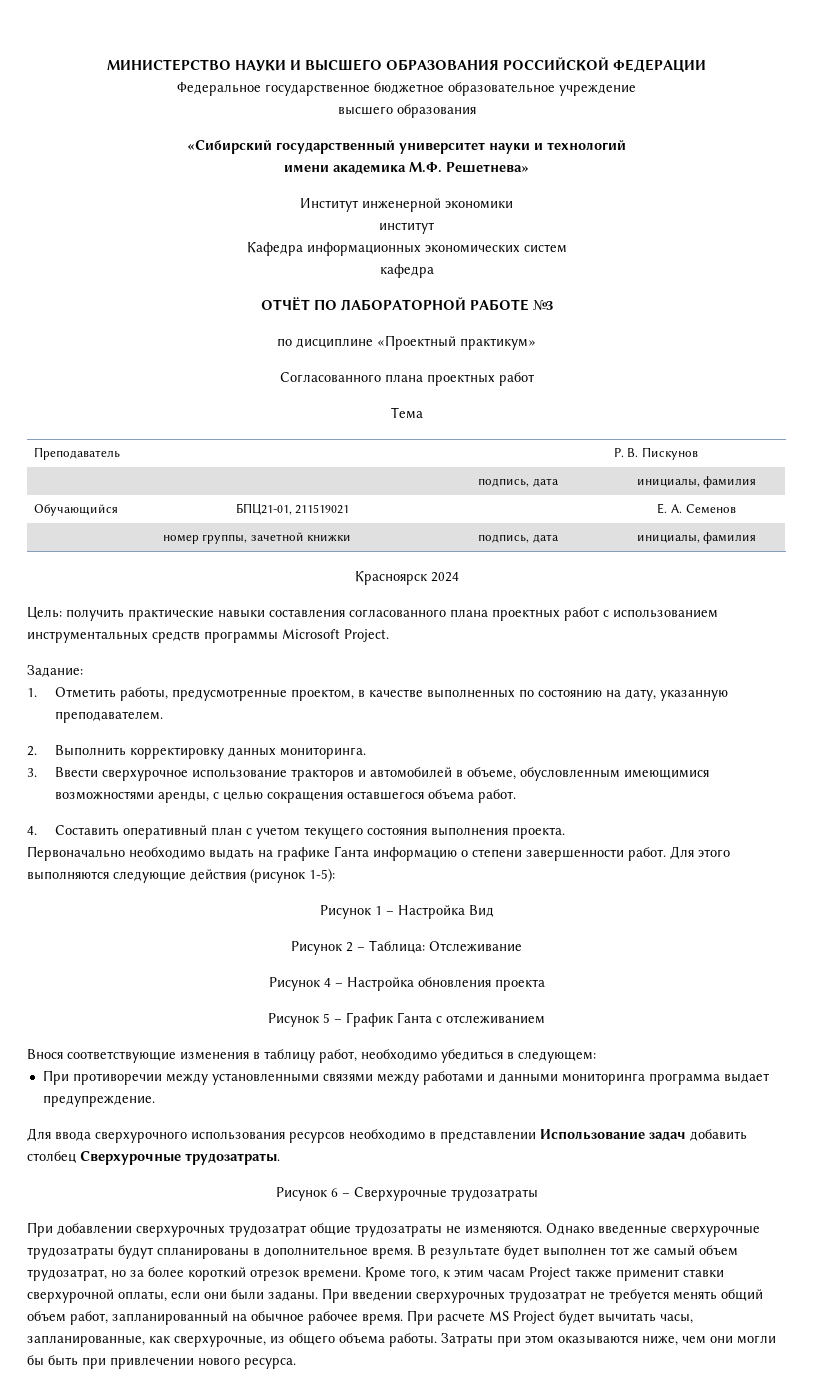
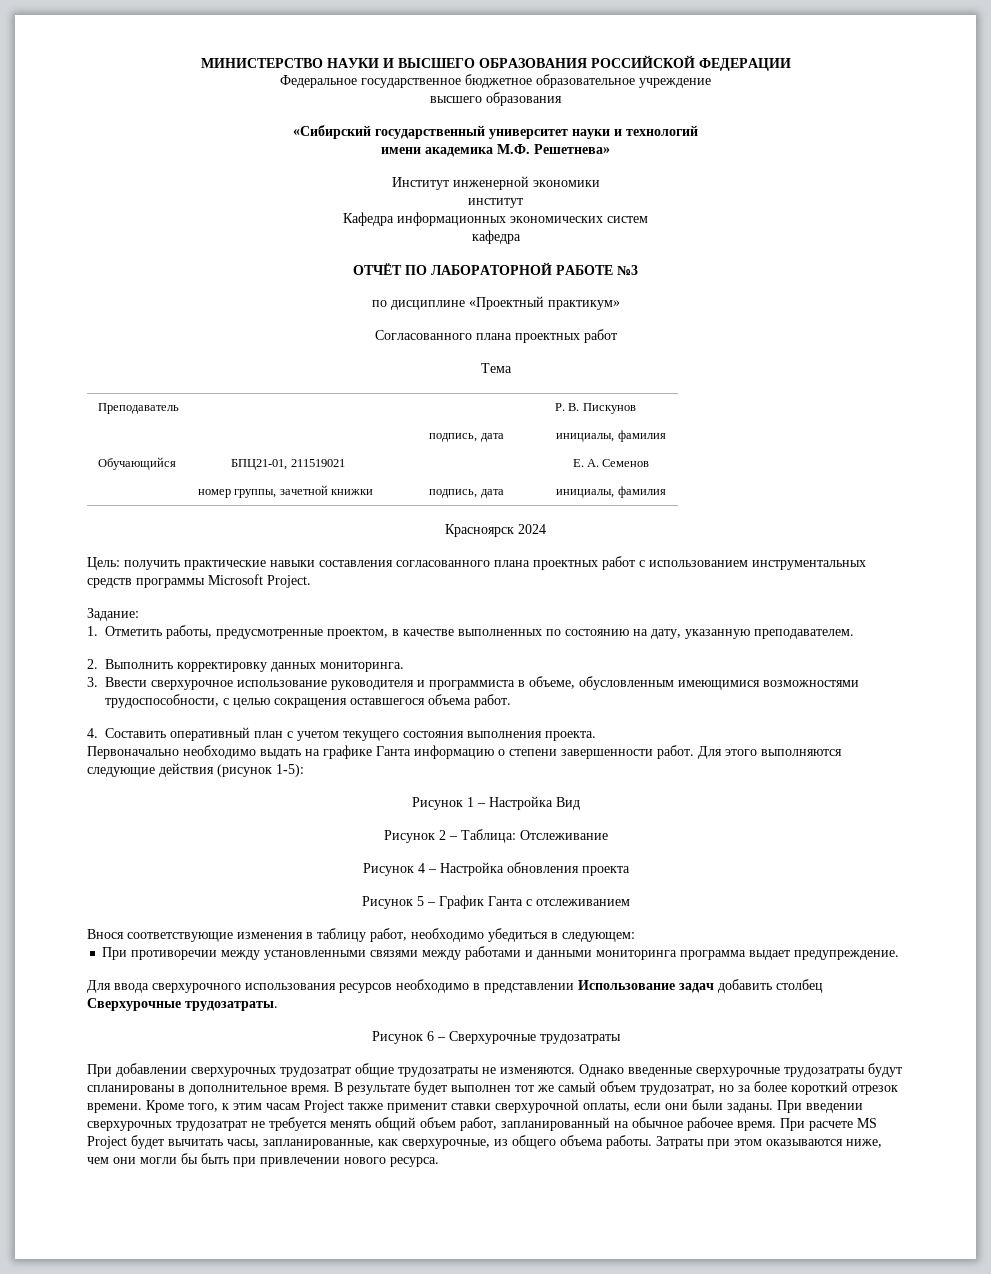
- 3. Ввести сверхурочное использование тракторов и автомобилей в объеме, обусловленным имеющимися возможностями аренды, с целью сокращения оставшегося объема работ.
+ 3. Ввести сверхурочное использование руководителя и программиста в объеме, обусловленным имеющимися возможностями трудоспособности, с целью сокращения оставшегося объема работ.

